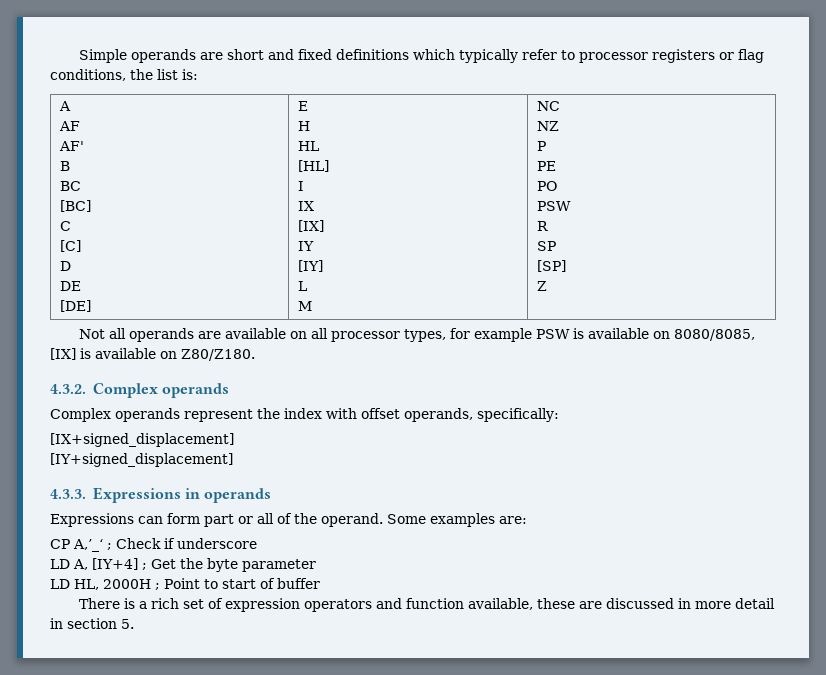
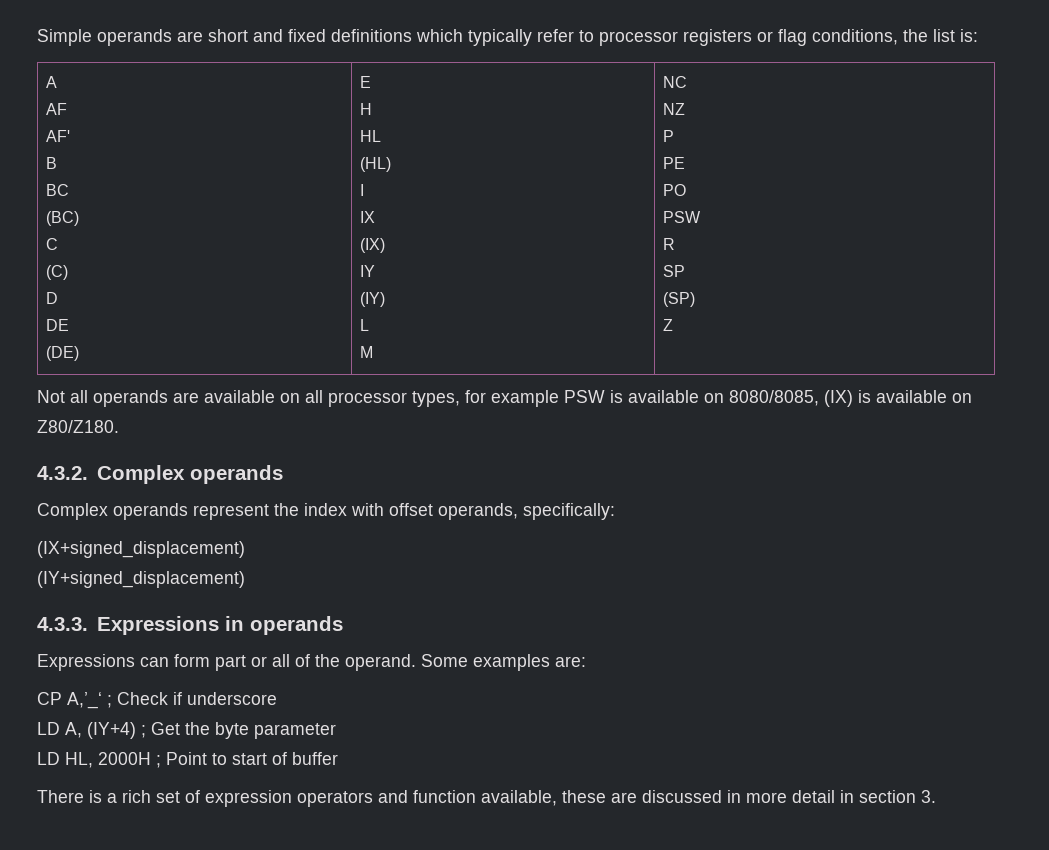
  A
  AF
  AF'
  B
  BC
- [BC]
+ (BC)
  C
- [C]
+ (C)
  D
  DE
- [DE] | E
+ (DE) | E
  H
  HL
- [HL]
+ (HL)
  I
  IX
- [IX]
+ (IX)
  IY
- [IY]
+ (IY)
  L
  M | NC
  NZ
  P
  PE
  PO
  PSW
  R
  SP
- [SP]
+ (SP)
- Not all operands are available on all processor types, for example PSW is available on 8080/8085, [IX] is available on Z80/Z180.
+ Not all operands are available on all processor types, for example PSW is available on 8080/8085, (IX) is available on Z80/Z180.
- [IX+signed_displacement]
- [IY+signed_displacement]
+ (IX+signed_displacement)
+ (IY+signed_displacement)
- LD A, [IY+4] ; Get the byte parameter
+ LD A, (IY+4) ; Get the byte parameter
- There is a rich set of expression operators and function available, these are discussed in more detail in section 5.
+ There is a rich set of expression operators and function available, these are discussed in more detail in section 3.

